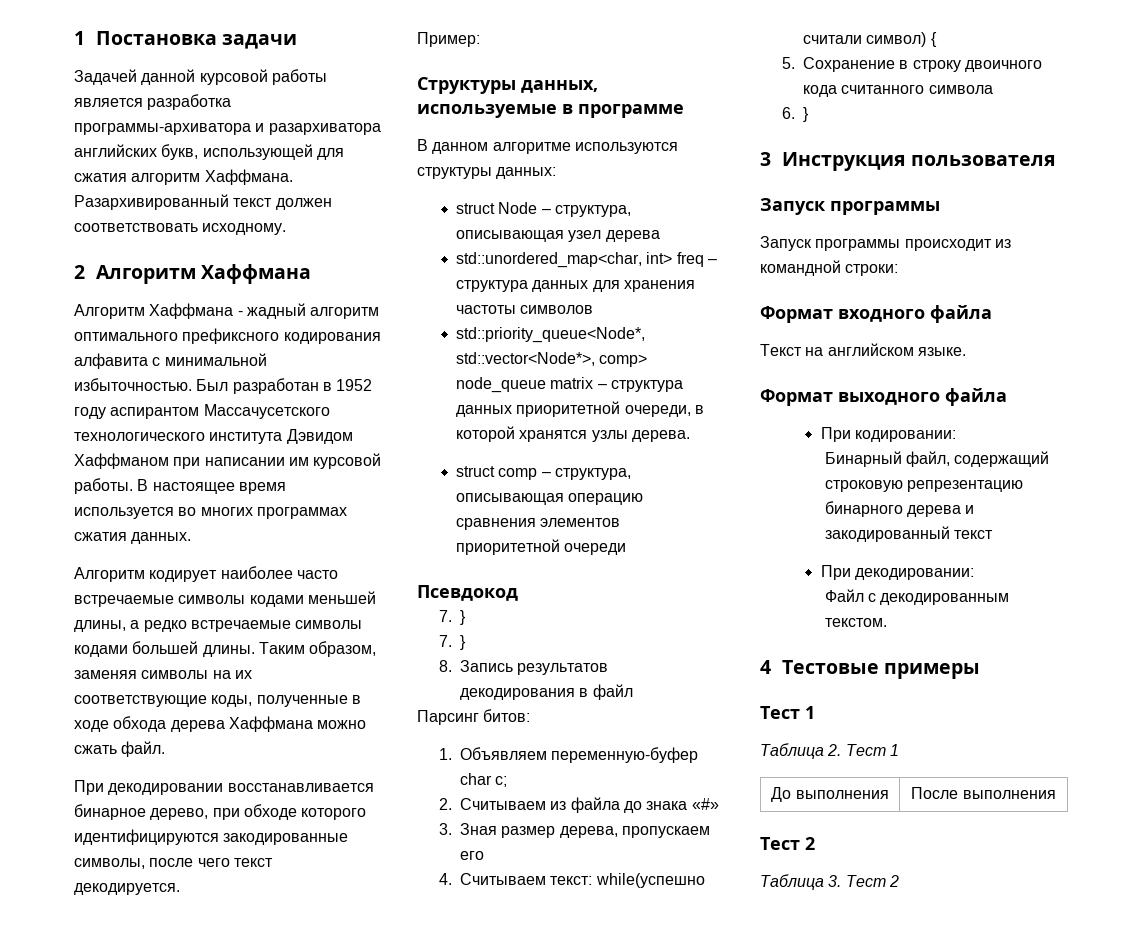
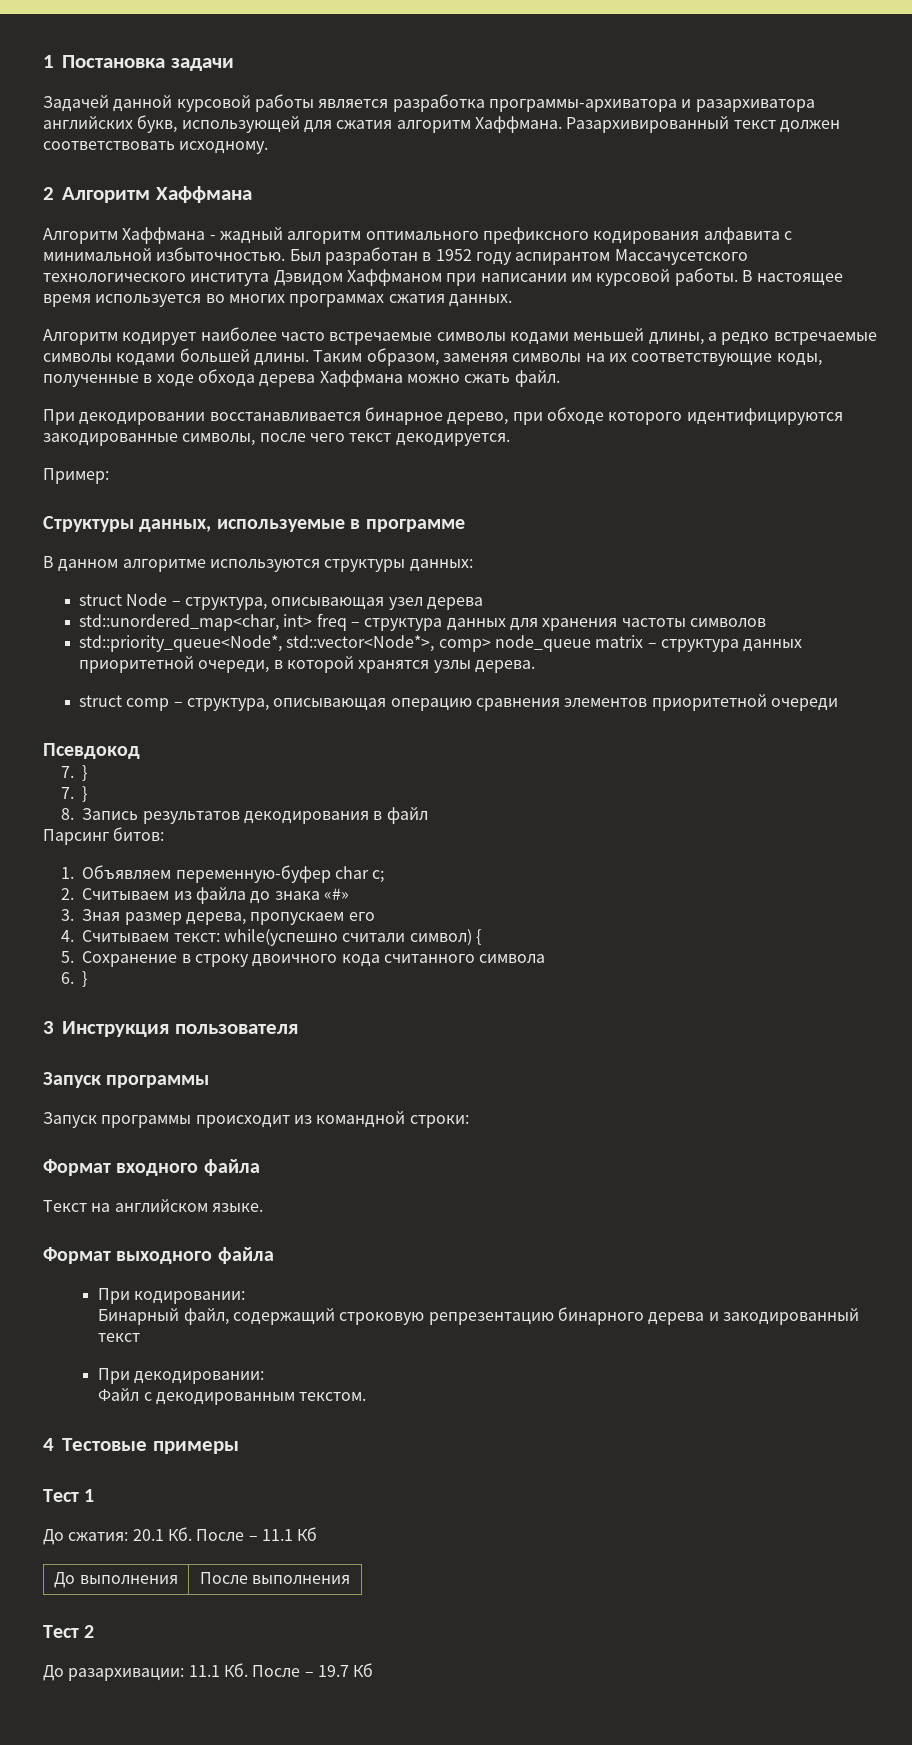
- Таблица 2. Тест 1
+ До сжатия: 20.1 Кб. После – 11.1 Кб
- Таблица 3. Тест 2
+ До разархивации: 11.1 Кб. После – 19.7 Кб

